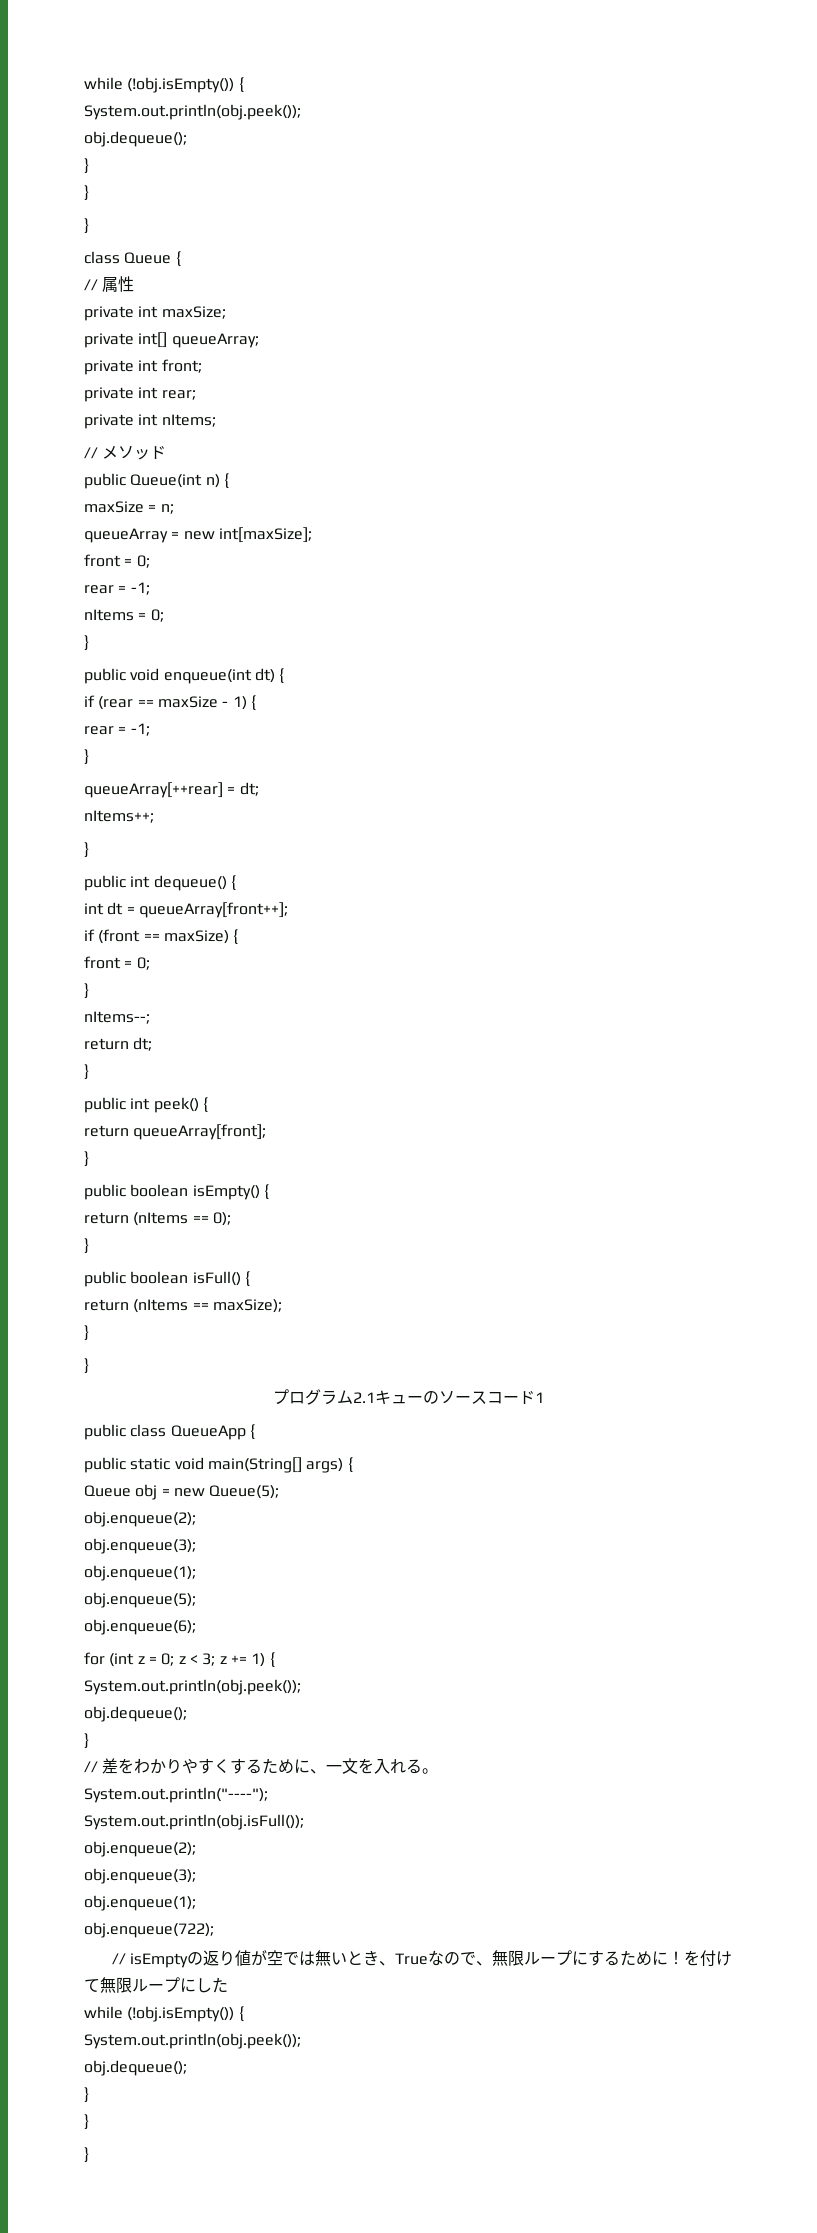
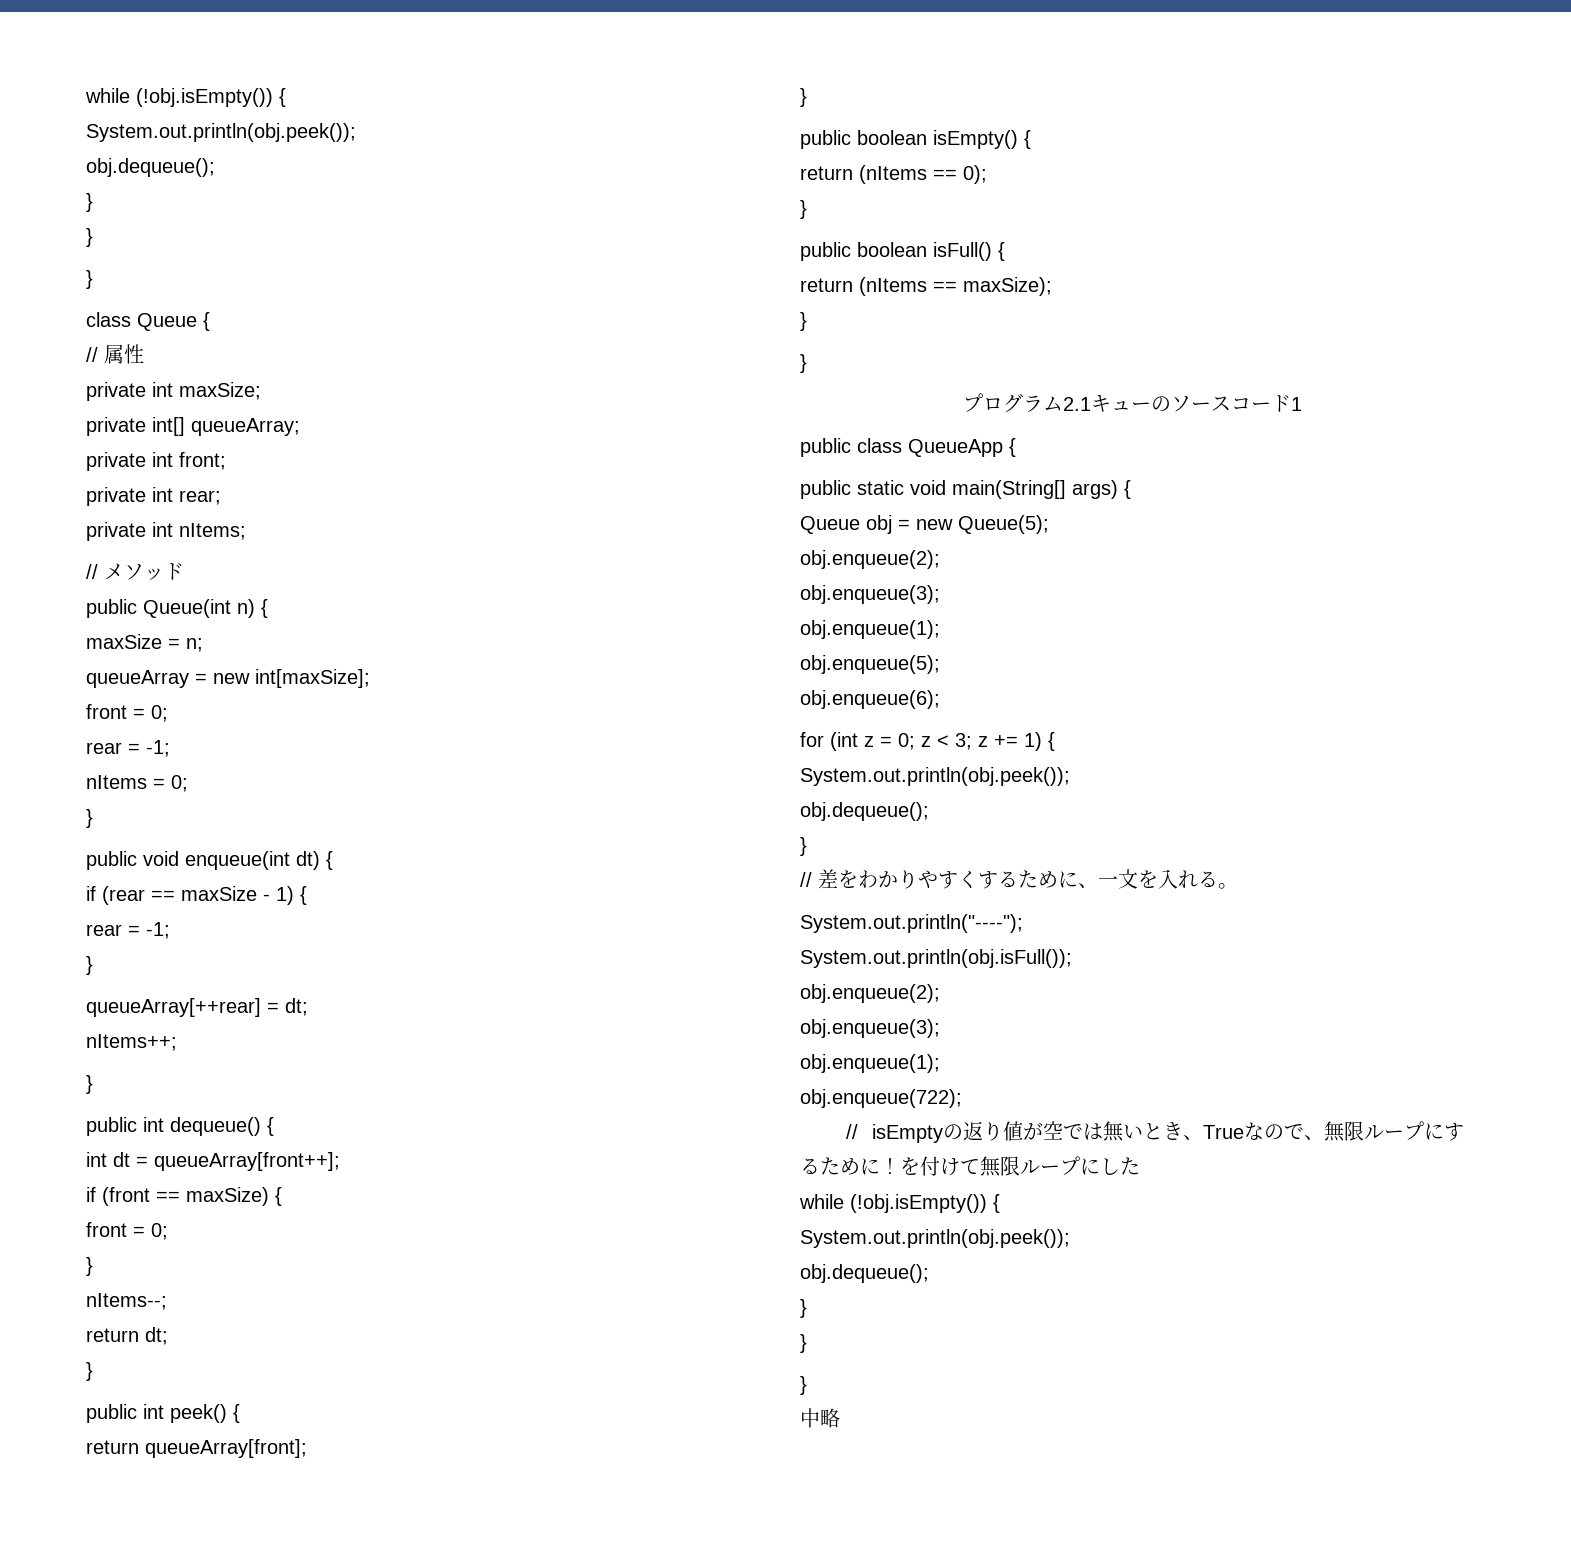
+ 中略

